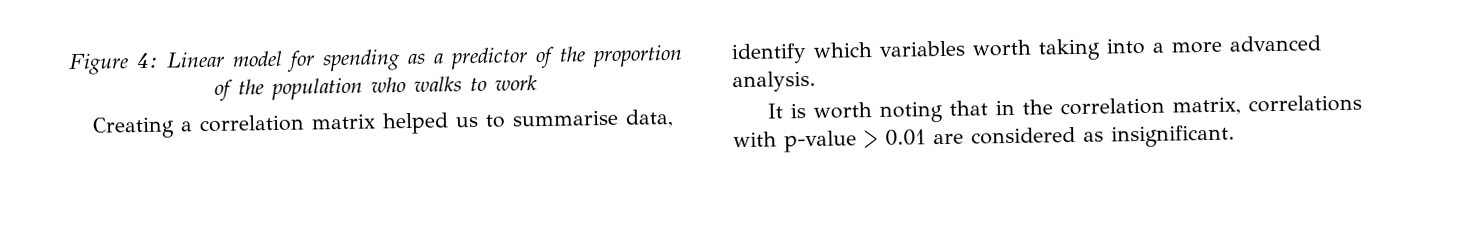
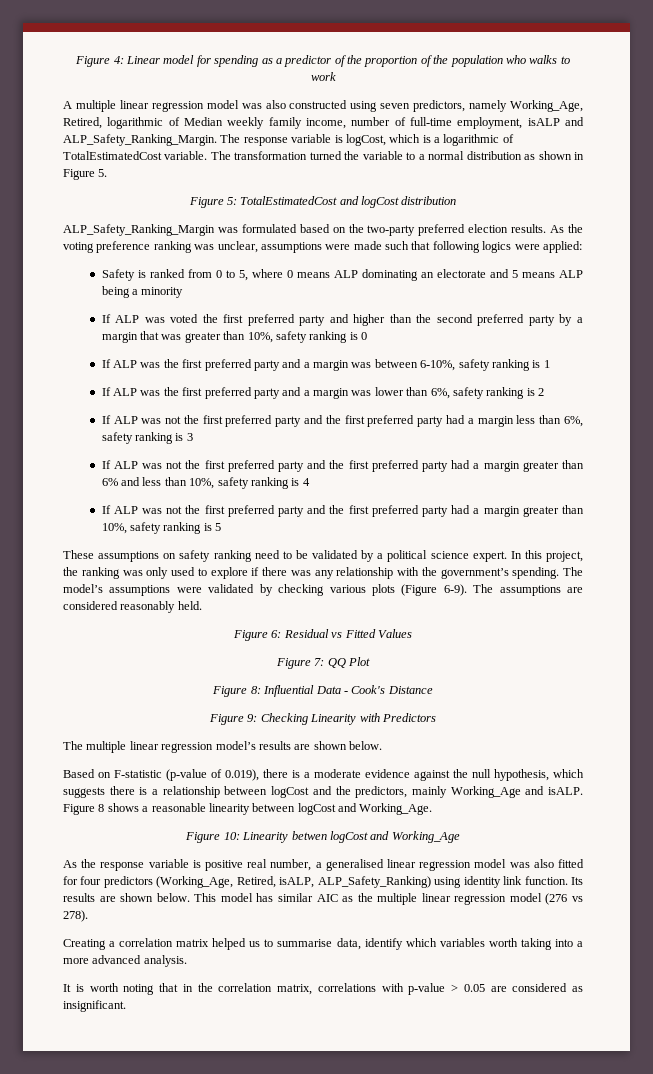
+ A multiple linear regression model was also constructed using seven predictors, namely Working_Age, Retired, logarithmic of Median weekly family income, number of full-time employment, isALP and ALP_Safety_Ranking_Margin. The response variable is logCost, which is a logarithmic of TotalEstimatedCost variable. The transformation turned the variable to a normal distribution as shown in Figure 5.
+ Figure 5: TotalEstimatedCost and logCost distribution
+ ALP_Safety_Ranking_Margin was formulated based on the two-party preferred election results. As the voting preference ranking was unclear, assumptions were made such that following logics were applied:
+ Safety is ranked from 0 to 5, where 0 means ALP dominating an electorate and 5 means ALP being a minority
+ If ALP was voted the first preferred party and higher than the second preferred party by a margin that was greater than 10%, safety ranking is 0
+ If ALP was the first preferred party and a margin was between 6-10%, safety ranking is 1
+ If ALP was the first preferred party and a margin was lower than 6%, safety ranking is 2
+ If ALP was not the first preferred party and the first preferred party had a margin less than 6%, safety ranking is 3
+ If ALP was not the first preferred party and the first preferred party had a margin greater than 6% and less than 10%, safety ranking is 4
+ If ALP was not the first preferred party and the first preferred party had a margin greater than 10%, safety ranking is 5
+ These assumptions on safety ranking need to be validated by a political science expert. In this project, the ranking was only used to explore if there was any relationship with the government’s spending. The model’s assumptions were validated by checking various plots (Figure 6-9). The assumptions are considered reasonably held.
+ Figure 6: Residual vs Fitted Values
+ Figure 7: QQ Plot
+ Figure 8: Influential Data - Cook's Distance
+ Figure 9: Checking Linearity with Predictors
+ The multiple linear regression model’s results are shown below.
+ Based on F-statistic (p-value of 0.019), there is a moderate evidence against the null hypothesis, which suggests there is a relationship between logCost and the predictors, mainly Working_Age and isALP. Figure 8 shows a reasonable linearity between logCost and Working_Age.
+ Figure 10: Linearity betwen logCost and Working_Age
+ As the response variable is positive real number, a generalised linear regression model was also fitted for four predictors (Working_Age, Retired, isALP, ALP_Safety_Ranking) using identity link function. Its results are shown below. This model has similar AIC as the multiple linear regression model (276 vs 278).
- It is worth noting that in the correlation matrix, correlations with p-value > 0.01 are considered as insignificant.
+ It is worth noting that in the correlation matrix, correlations with p-value > 0.05 are considered as insignificant.

